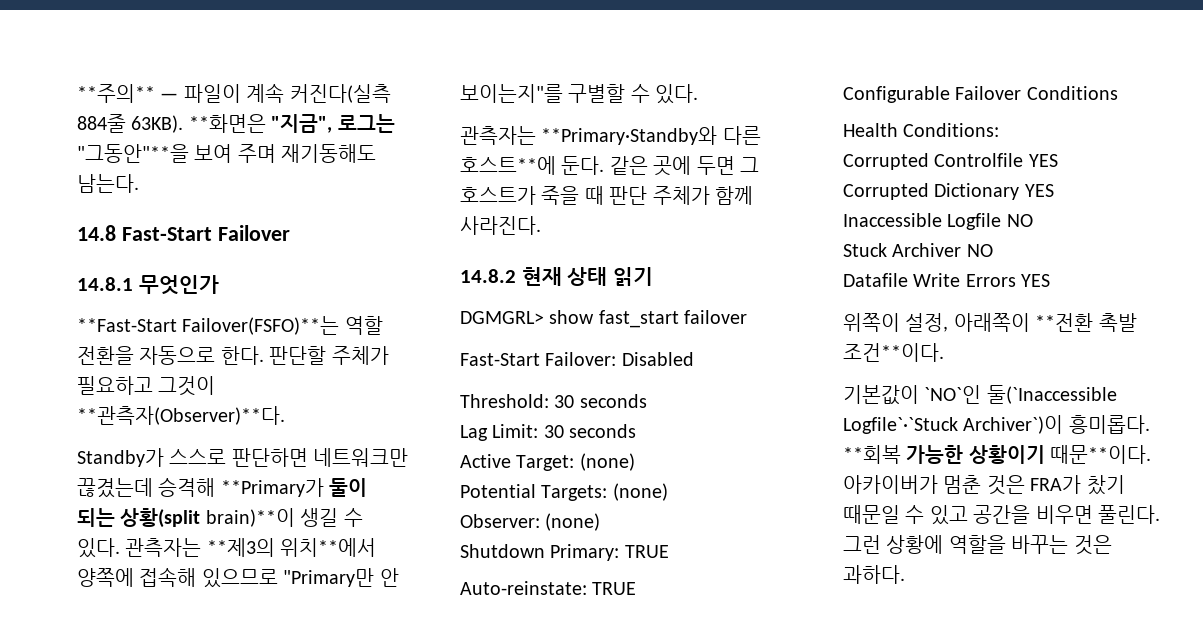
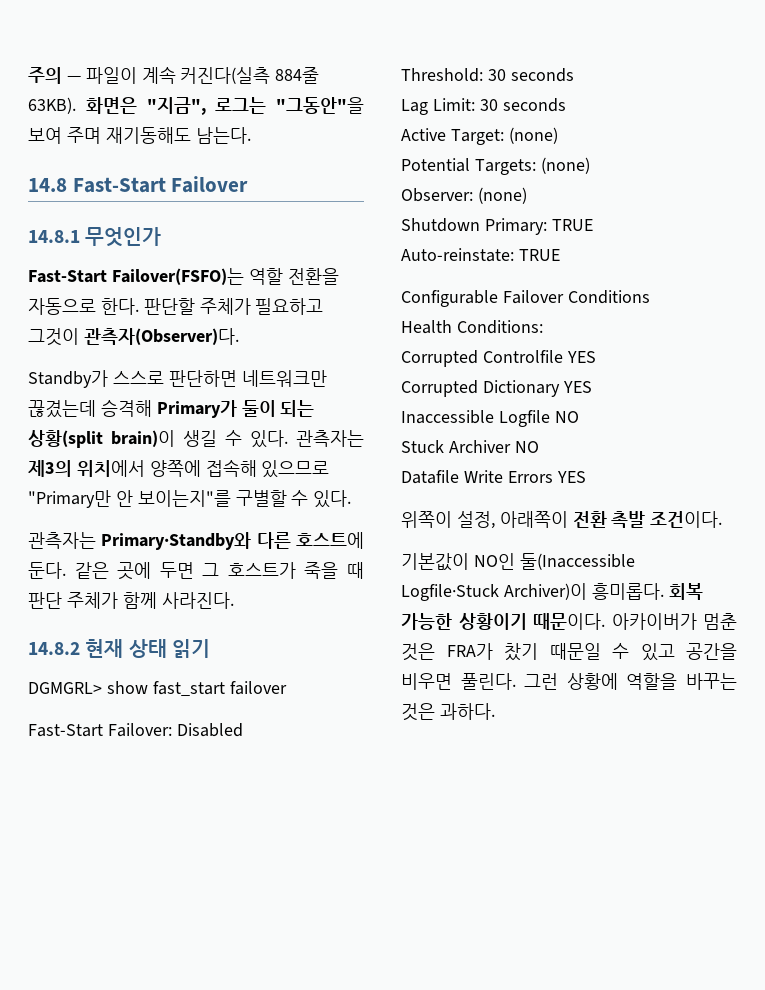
- **주의** — 파일이 계속 커진다(실측 884줄 63KB).
+ 주의 — 파일이 계속 커진다(실측 884줄 63KB).
- **화면은 "지금", 로그는 "그동안"**을 보여 주며 재기동해도 남는다.
+ 화면은 "지금", 로그는 "그동안"을 보여 주며 재기동해도 남는다.
- **Fast-Start Failover(FSFO)**는 역할 전환을 자동으로 한다.
+ Fast-Start Failover(FSFO)는 역할 전환을 자동으로 한다.
- 판단할 주체가 필요하고 그것이 **관측자(Observer)**다.
+ 판단할 주체가 필요하고 그것이 관측자(Observer)다.
- Standby가 스스로 판단하면 네트워크만 끊겼는데 승격해 **Primary가 둘이 되는 상황(split brain)**이 생길 수 있다.
+ Standby가 스스로 판단하면 네트워크만 끊겼는데 승격해 Primary가 둘이 되는 상황(split brain)이 생길 수 있다.
- 관측자는 **제3의 위치**에서 양쪽에 접속해 있으므로 "Primary만 안 보이는지"를 구별할 수 있다.
+ 관측자는 제3의 위치에서 양쪽에 접속해 있으므로 "Primary만 안 보이는지"를 구별할 수 있다.
- 관측자는 **Primary·Standby와 다른 호스트**에 둔다.
+ 관측자는 Primary·Standby와 다른 호스트에 둔다.
- 위쪽이 설정, 아래쪽이 **전환 촉발 조건**이다.
- 기본값이 `NO`인 둘(`Inaccessible Logfile`·`Stuck Archiver`)이 흥미롭다. **회복 가능한 상황이기 때문**이다.
+ 위쪽이 설정, 아래쪽이 전환 촉발 조건이다.
+ 기본값이 NO인 둘(Inaccessible Logfile·Stuck Archiver)이 흥미롭다. 회복 가능한 상황이기 때문이다.

